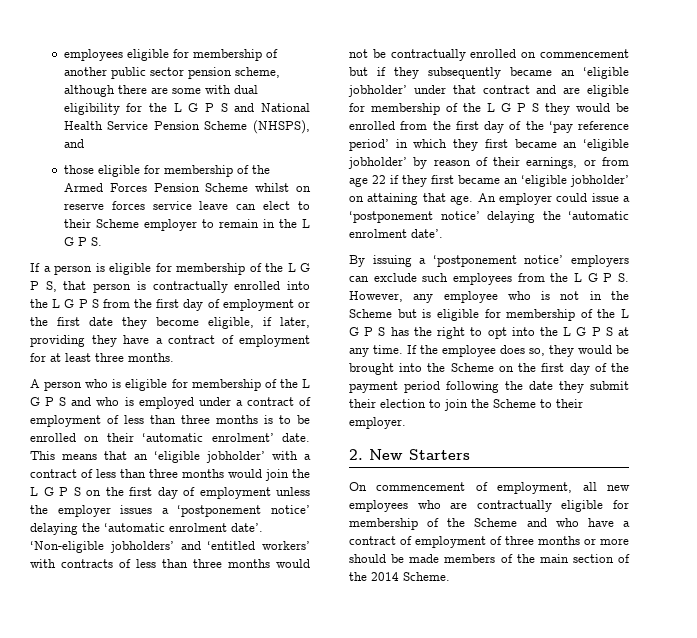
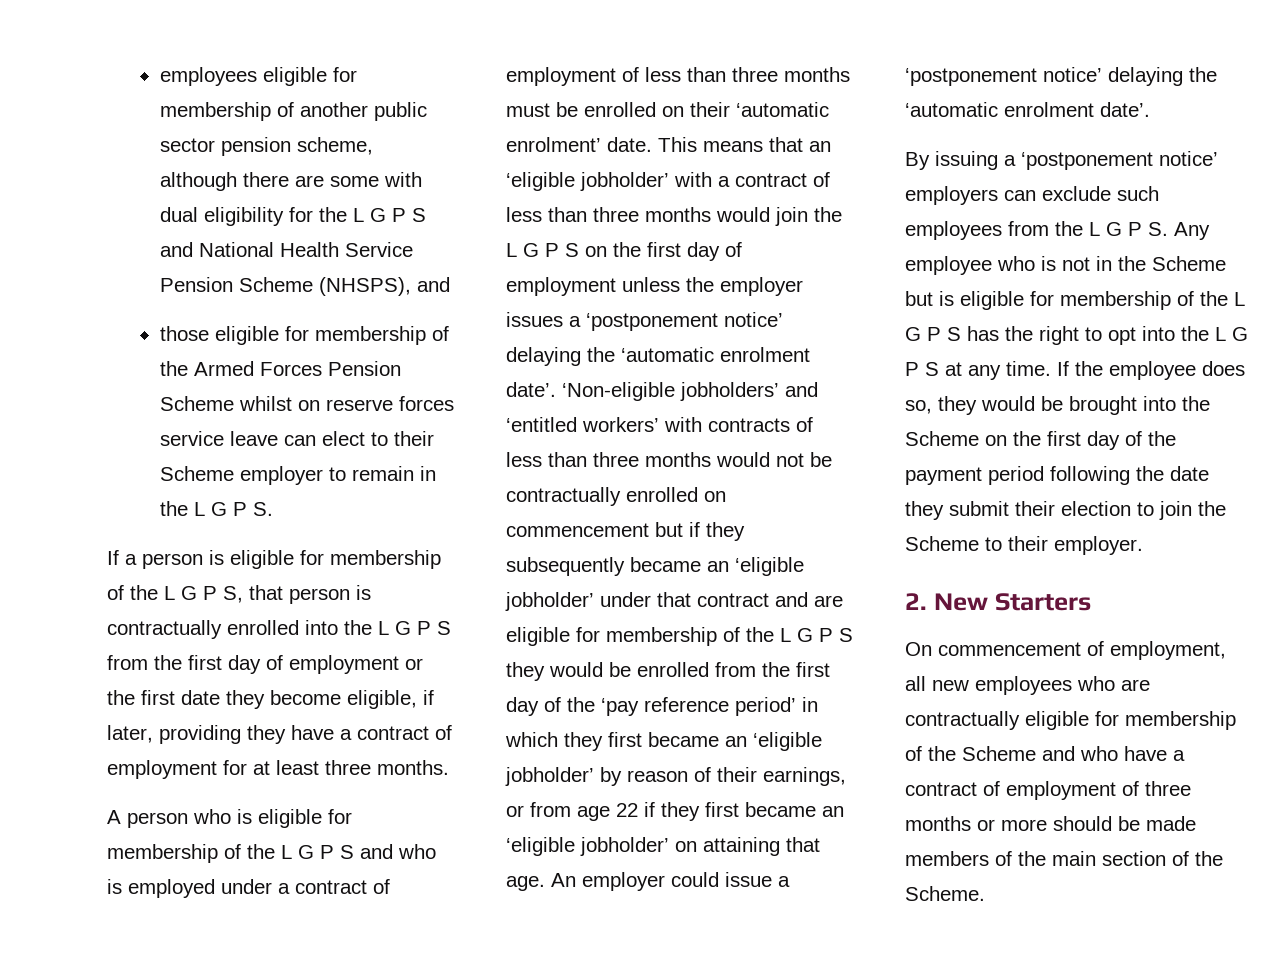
- A person who is eligible for membership of the L G P S and who is employed under a contract of employment of less than three months is to be enrolled on their ‘automatic enrolment’ date.
+ A person who is eligible for membership of the L G P S and who is employed under a contract of employment of less than three months must be enrolled on their ‘automatic enrolment’ date.
- By issuing a ‘postponement notice’ employers can exclude such employees from the L G P S. However, any employee who is not in the Scheme but is eligible for membership of the L G P S has the right to opt into the L G P S at any time.
+ By issuing a ‘postponement notice’ employers can exclude such employees from the L G P S. Any employee who is not in the Scheme but is eligible for membership of the L G P S has the right to opt into the L G P S at any time.
- On commencement of employment, all new employees who are contractually eligible for membership of the Scheme and who have a contract of employment of three months or more should be made members of the main section of the 2014 Scheme.
+ On commencement of employment, all new employees who are contractually eligible for membership of the Scheme and who have a contract of employment of three months or more should be made members of the main section of the Scheme.

